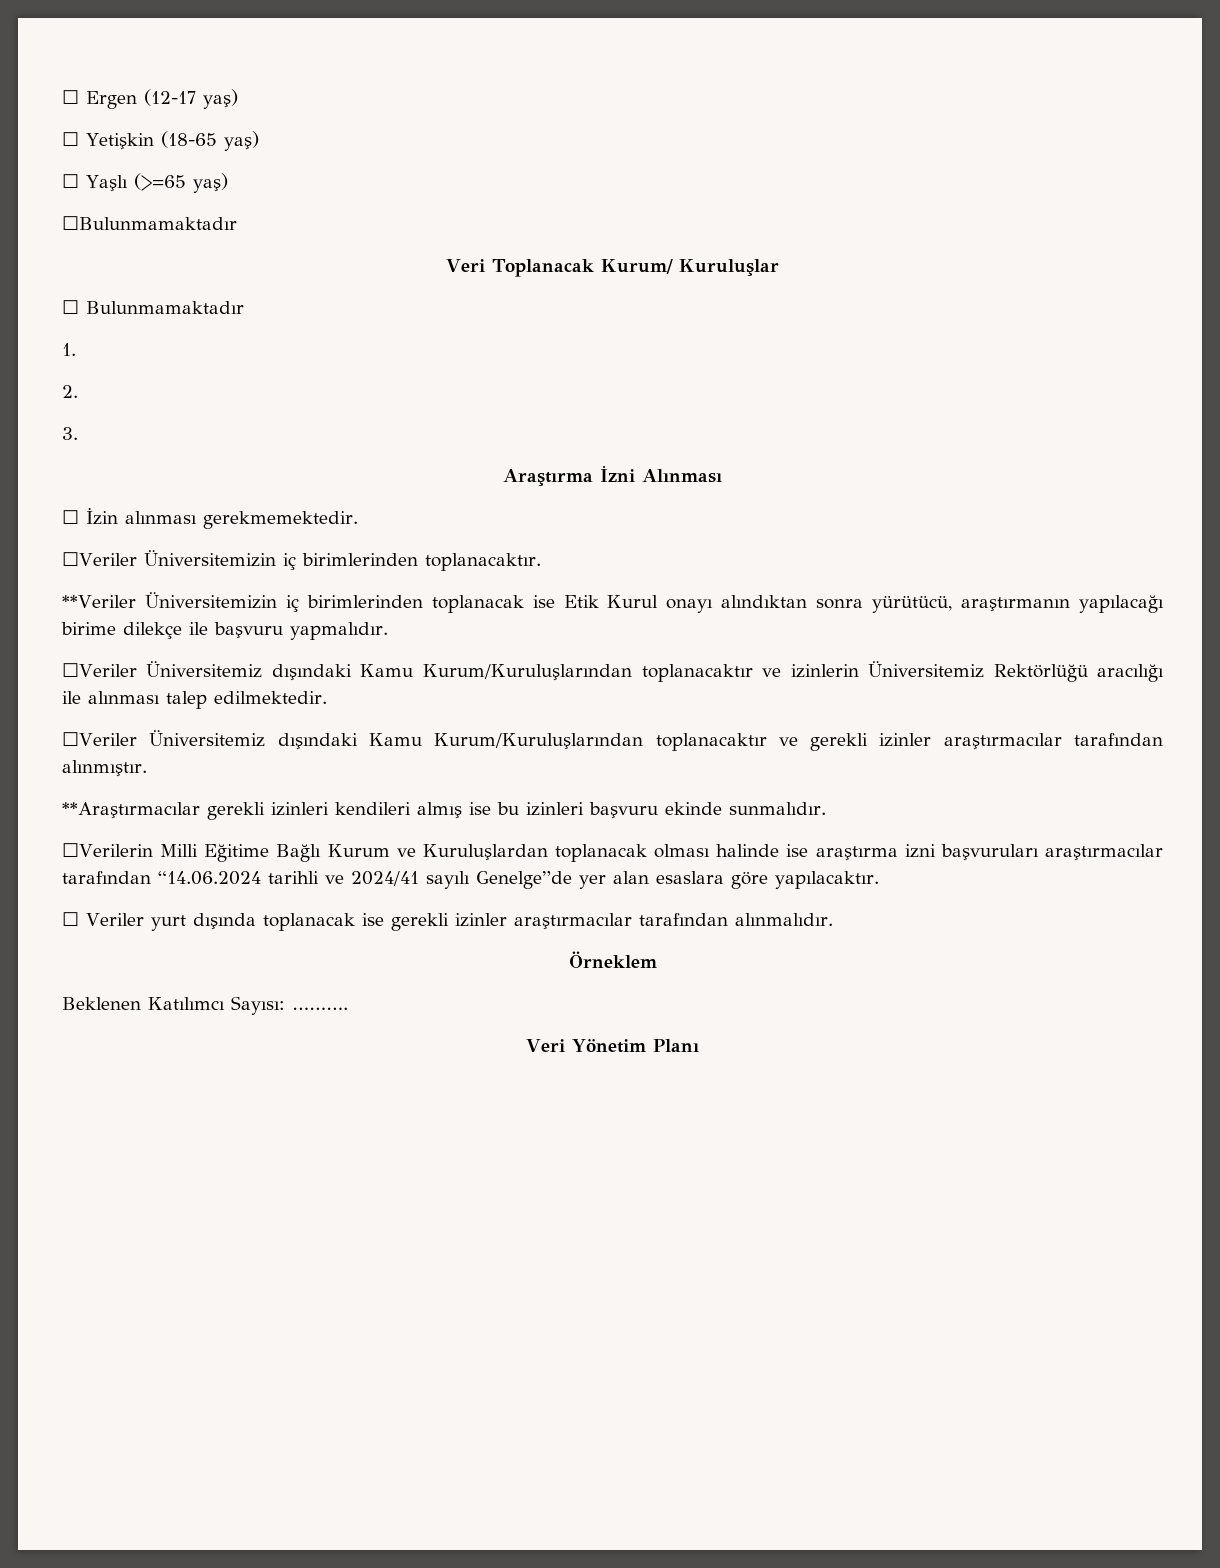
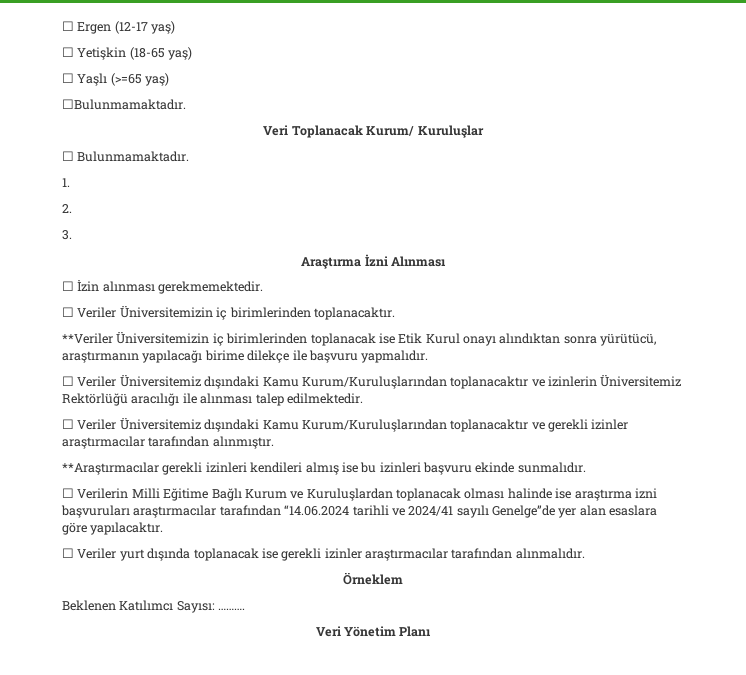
- ☐Bulunmamaktadır
+ ☐Bulunmamaktadır.
- ☐ Bulunmamaktadır
+ ☐ Bulunmamaktadır.
- ☐Veriler Üniversitemizin iç birimlerinden toplanacaktır.
+ ☐ Veriler Üniversitemizin iç birimlerinden toplanacaktır.
- ☐Veriler Üniversitemiz dışındaki Kamu Kurum/Kuruluşlarından toplanacaktır ve izinlerin Üniversitemiz Rektörlüğü aracılığı ile alınması talep edilmektedir.
+ ☐ Veriler Üniversitemiz dışındaki Kamu Kurum/Kuruluşlarından toplanacaktır ve izinlerin Üniversitemiz Rektörlüğü aracılığı ile alınması talep edilmektedir.
- ☐Veriler Üniversitemiz dışındaki Kamu Kurum/Kuruluşlarından toplanacaktır ve gerekli izinler araştırmacılar tarafından alınmıştır.
+ ☐ Veriler Üniversitemiz dışındaki Kamu Kurum/Kuruluşlarından toplanacaktır ve gerekli izinler araştırmacılar tarafından alınmıştır.
- ☐Verilerin Milli Eğitime Bağlı Kurum ve Kuruluşlardan toplanacak olması halinde ise araştırma izni başvuruları araştırmacılar tarafından “14.06.2024 tarihli ve 2024/41 sayılı Genelge”de yer alan esaslara göre yapılacaktır.
+ ☐ Verilerin Milli Eğitime Bağlı Kurum ve Kuruluşlardan toplanacak olması halinde ise araştırma izni başvuruları araştırmacılar tarafından “14.06.2024 tarihli ve 2024/41 sayılı Genelge”de yer alan esaslara göre yapılacaktır.

